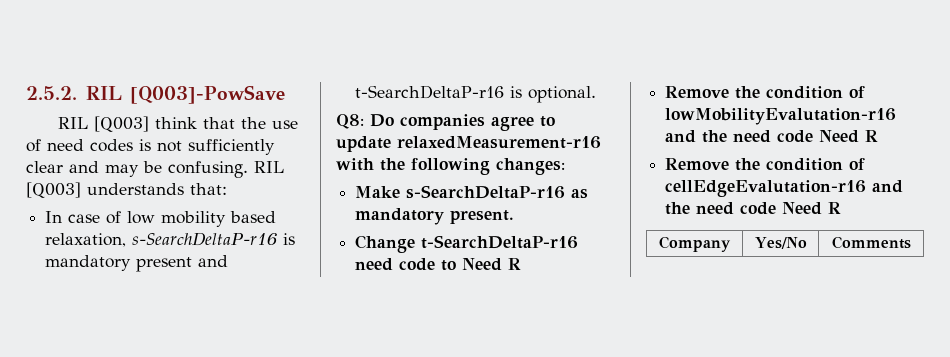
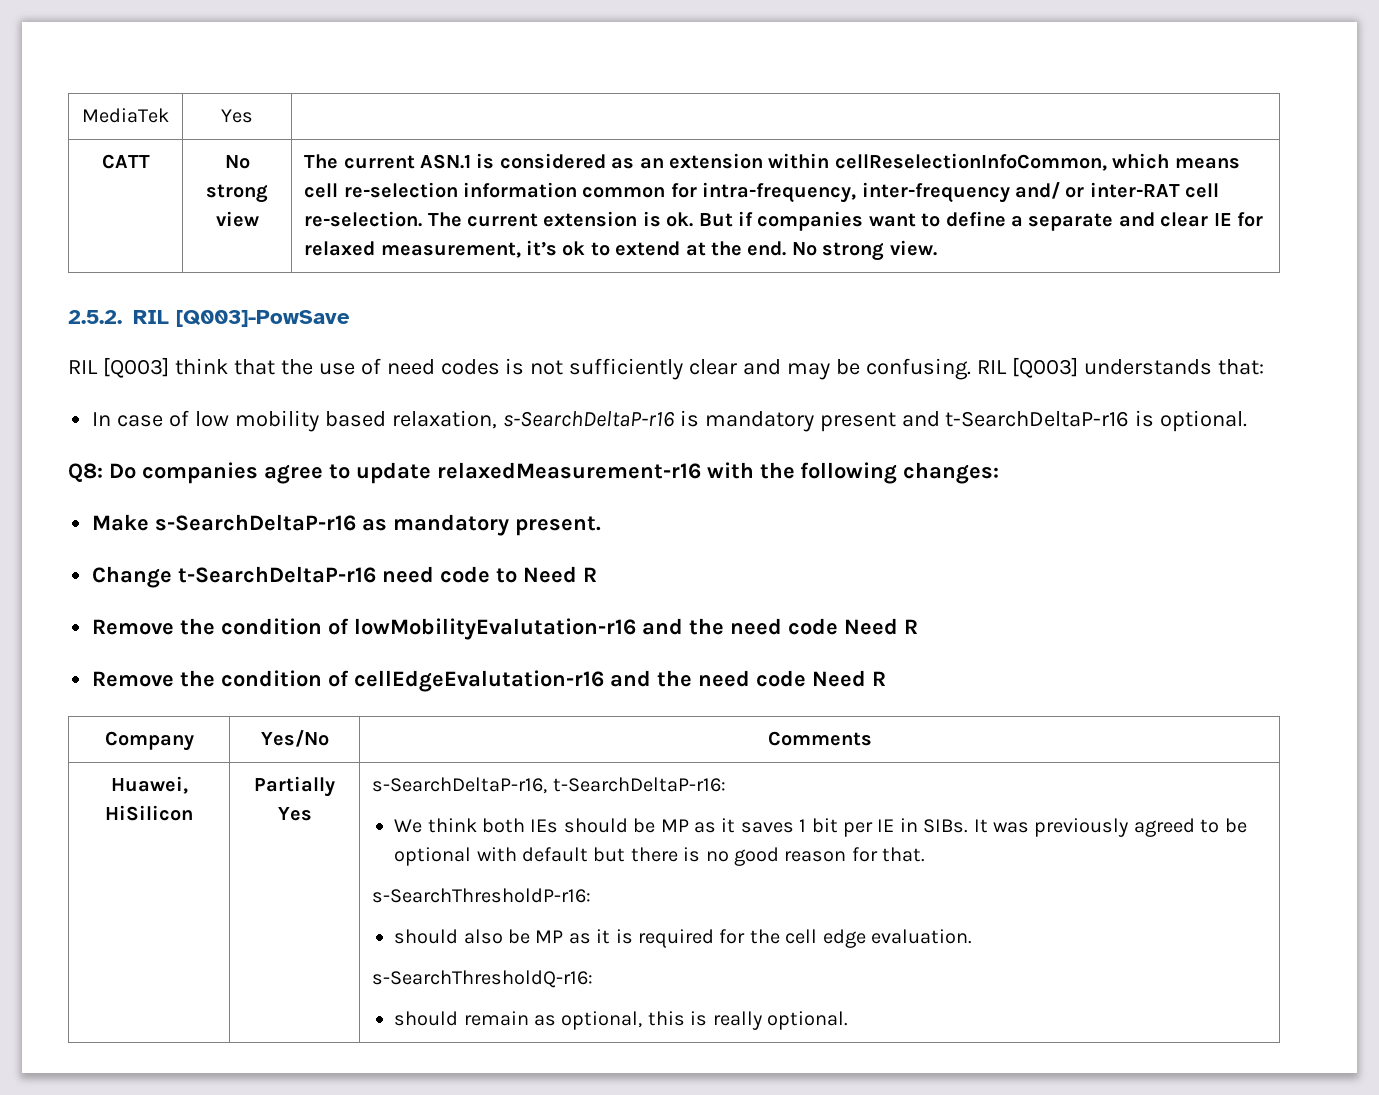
+ MediaTek | Yes |
+ CATT | No strong view | The current ASN.1 is considered as an extension within cellReselectionInfoCommon, which means cell re-selection information common for intra-frequency, inter-frequency and/ or inter-RAT cell re-selection. The current extension is ok. But if companies want to define a separate and clear IE for relaxed measurement, it’s ok to extend at the end. No strong view.
+ Huawei, HiSilicon | Partially Yes | s-SearchDeltaP-r16, t-SearchDeltaP-r16:
+ We think both IEs should be MP as it saves 1 bit per IE in SIBs. It was previously agreed to be optional with default but there is no good reason for that.
+ s-SearchThresholdP-r16:
+ should also be MP as it is required for the cell edge evaluation.
+ s-SearchThresholdQ-r16:
+ should remain as optional, this is really optional.

